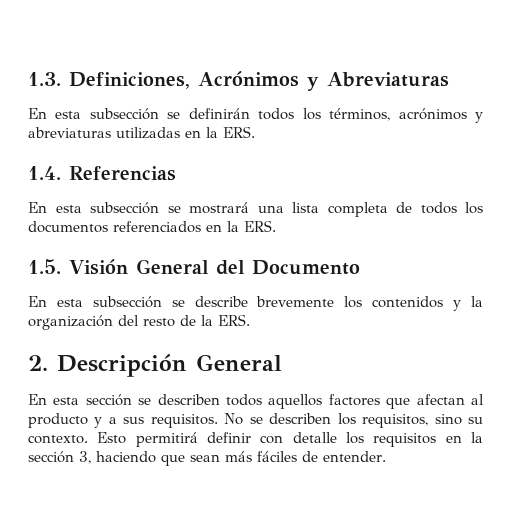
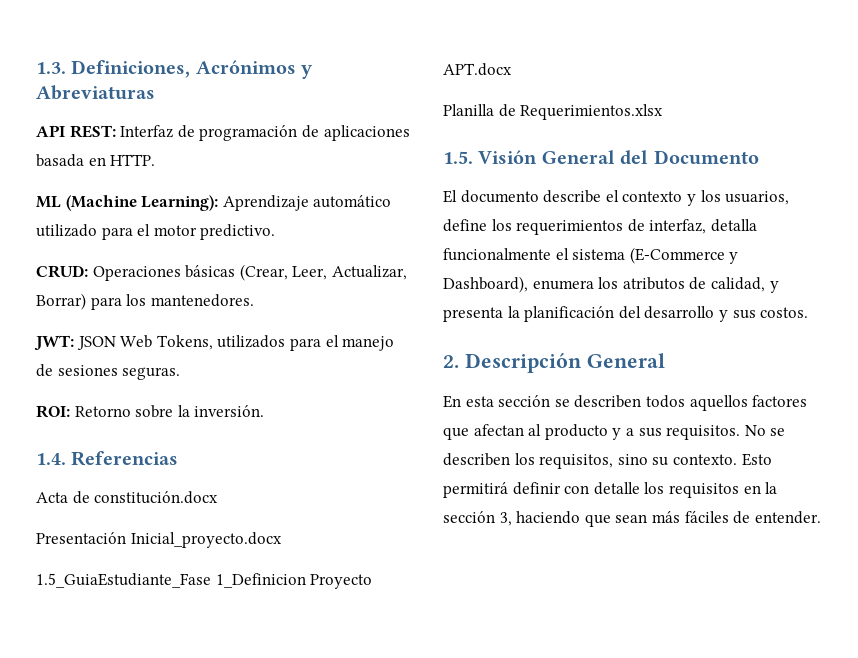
- En esta subsección se definirán todos los términos, acrónimos y abreviaturas utilizadas en la ERS.
+ API REST: Interfaz de programación de aplicaciones basada en HTTP.
+ ML (Machine Learning): Aprendizaje automático utilizado para el motor predictivo.
+ CRUD: Operaciones básicas (Crear, Leer, Actualizar, Borrar) para los mantenedores.
+ JWT: JSON Web Tokens, utilizados para el manejo de sesiones seguras.
+ ROI: Retorno sobre la inversión.
  1.4. Referencias
- En esta subsección se mostrará una lista completa de todos los documentos referenciados en la ERS.
+ Acta de constitución.docx
+ Presentación Inicial_proyecto.docx
+ 1.5_GuiaEstudiante_Fase 1_Definicion Proyecto APT.docx
+ Planilla de Requerimientos.xlsx
- En esta subsección se describe brevemente los contenidos y la organización del resto de la ERS.
+ El documento describe el contexto y los usuarios, define los requerimientos de interfaz, detalla funcionalmente el sistema (E-Commerce y Dashboard), enumera los atributos de calidad, y presenta la planificación del desarrollo y sus costos.

